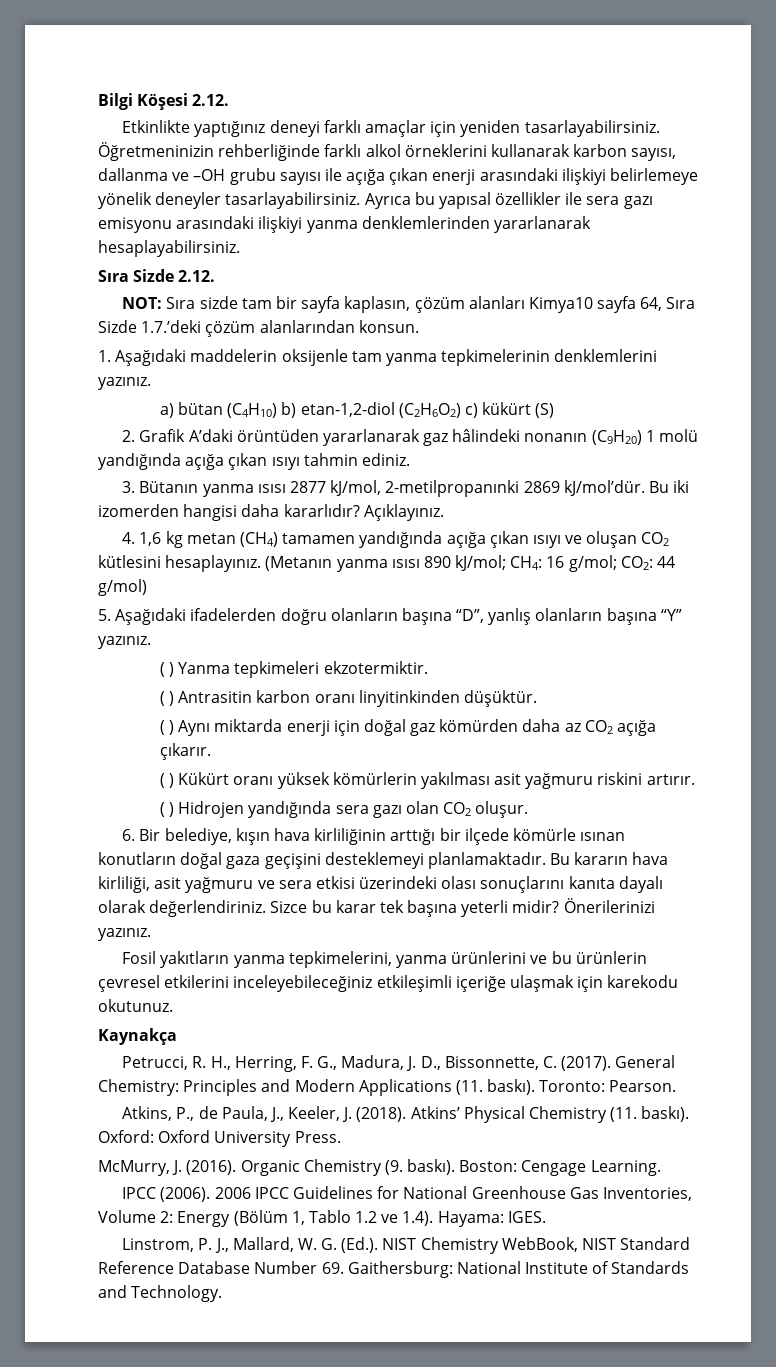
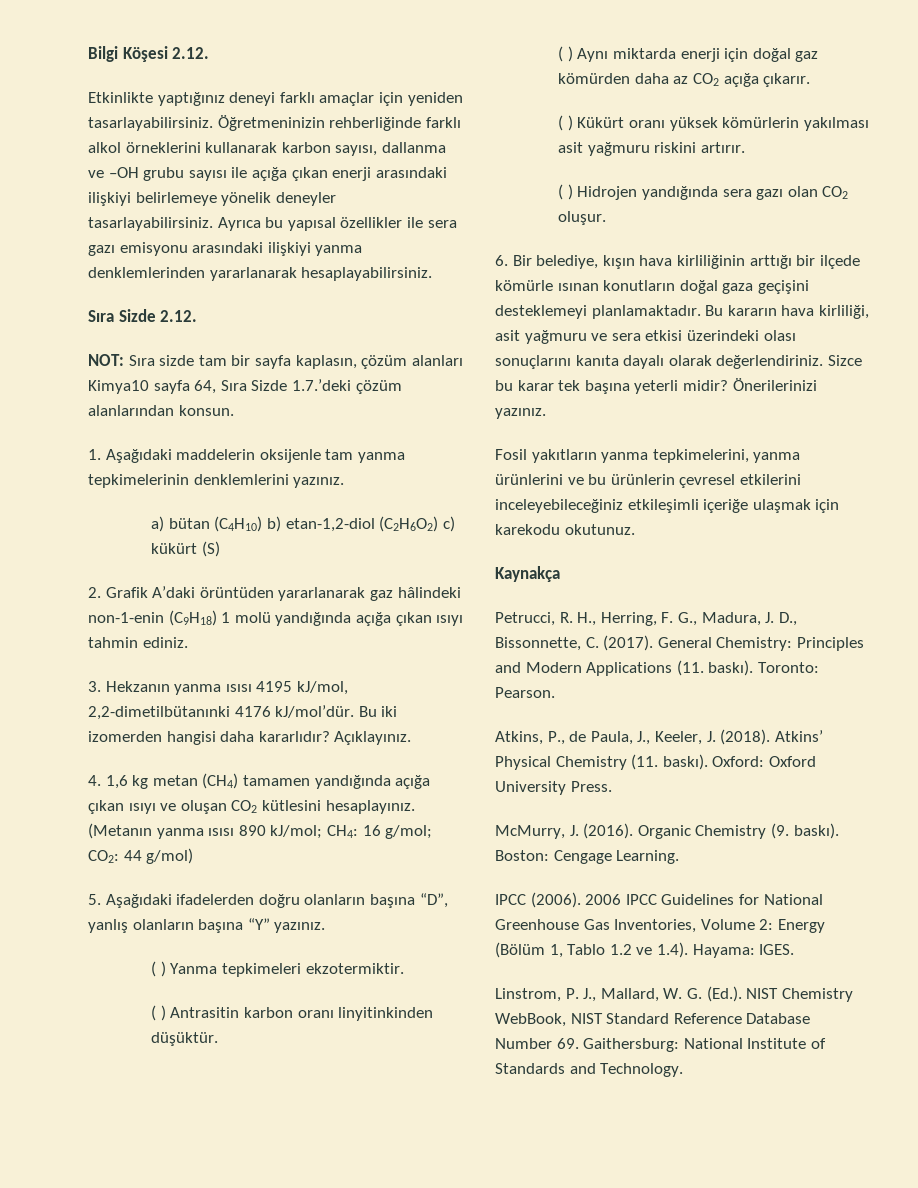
- 2. Grafik A’daki örüntüden yararlanarak gaz hâlindeki nonanın (C9H20) 1 molü yandığında açığa çıkan ısıyı tahmin ediniz.
+ 2. Grafik A’daki örüntüden yararlanarak gaz hâlindeki non-1-enin (C9H18) 1 molü yandığında açığa çıkan ısıyı tahmin ediniz.
- 3. Bütanın yanma ısısı 2877 kJ/mol, 2-metilpropanınki 2869 kJ/mol’dür.
+ 3. Hekzanın yanma ısısı 4195 kJ/mol, 2,2-dimetilbütanınki 4176 kJ/mol’dür.

